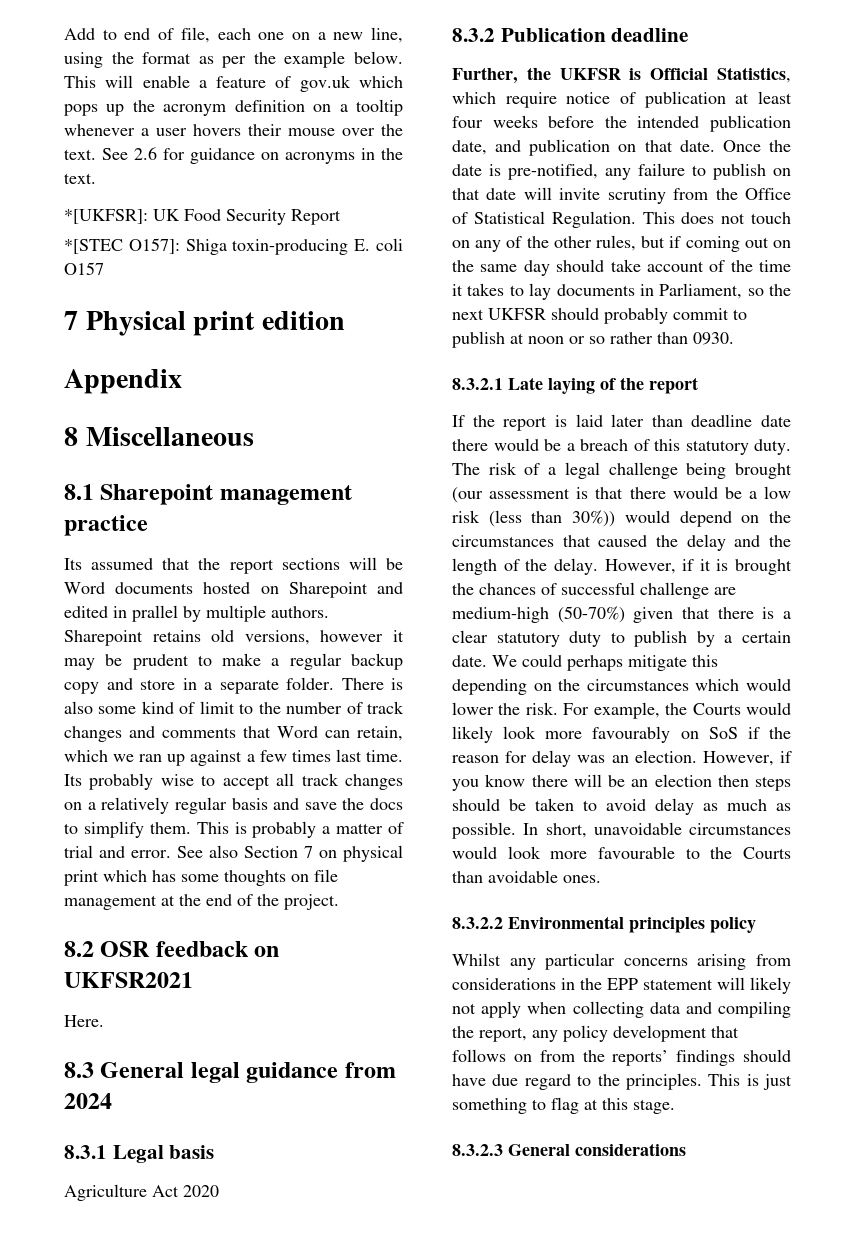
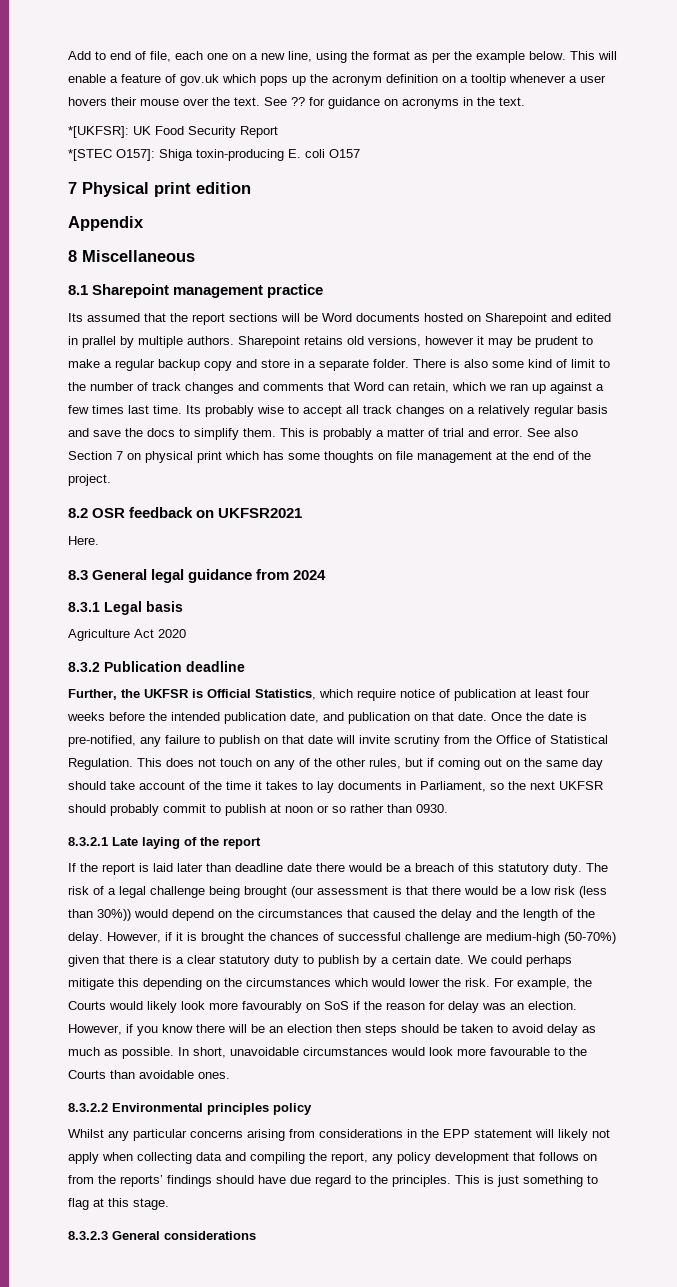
- See 2.6 for guidance on acronyms in the text.
+ See ?? for guidance on acronyms in the text.

